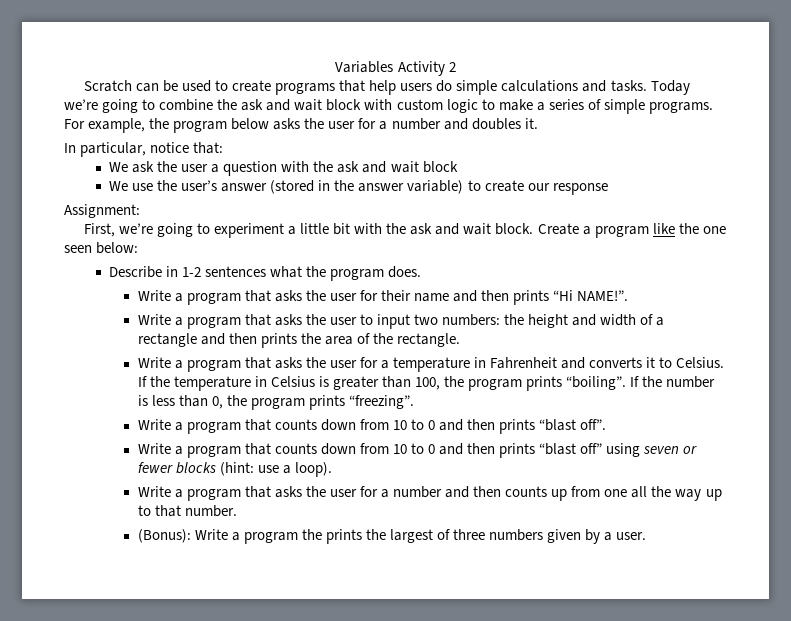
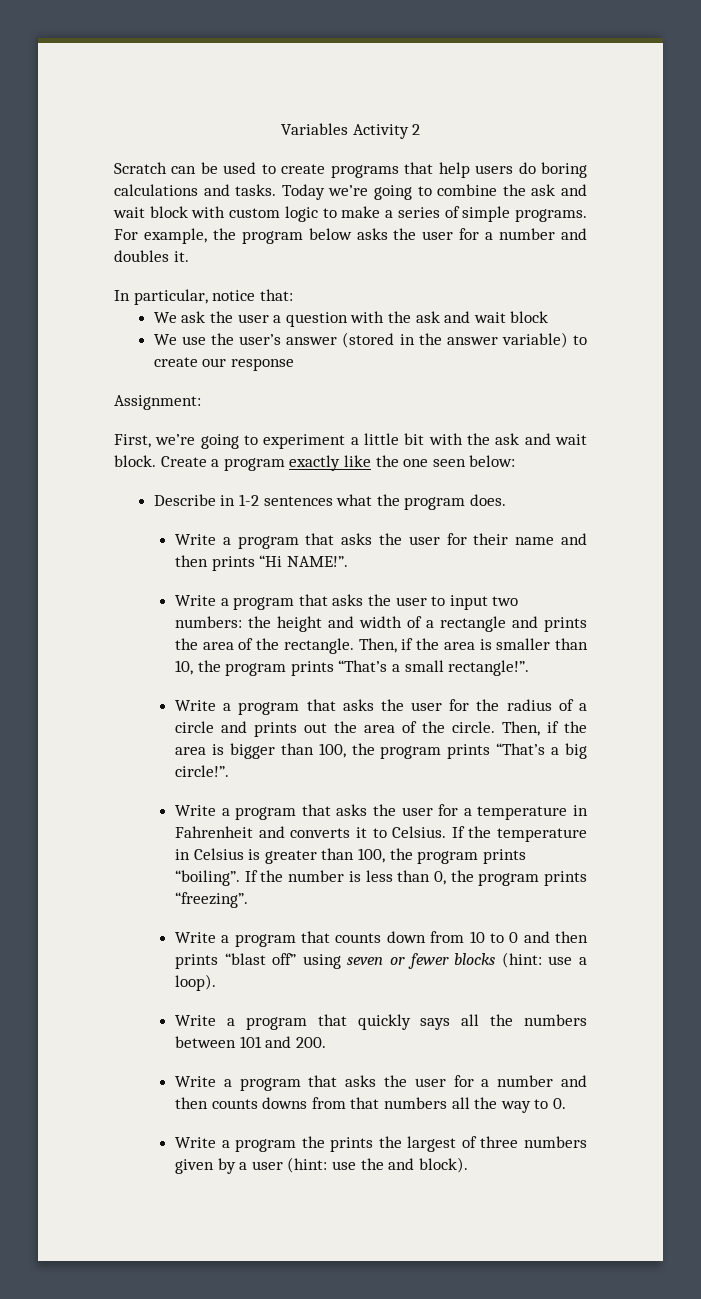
- Scratch can be used to create programs that help users do simple calculations and tasks.
+ Scratch can be used to create programs that help users do boring calculations and tasks.
- Create a program like the one seen below:
+ Create a program exactly like the one seen below:
- Write a program that asks the user to input two numbers: the height and width of a rectangle and then prints the area of the rectangle.
+ Write a program that asks the user to input two numbers: the height and width of a rectangle and prints the area of the rectangle. Then, if the area is smaller than 10, the program prints “That’s a small rectangle!”.
+ Write a program that asks the user for the radius of a circle and prints out the area of the circle. Then, if the area is bigger than 100, the program prints “That’s a big circle!”.
- Write a program that counts down from 10 to 0 and then prints “blast off”.
+ Write a program that quickly says all the numbers between 101 and 200.
- Write a program that asks the user for a number and then counts up from one all the way up to that number.
- (Bonus): Write a program the prints the largest of three numbers given by a user.
+ Write a program that asks the user for a number and then counts downs from that numbers all the way to 0.
+ Write a program the prints the largest of three numbers given by a user (hint: use the and block).

